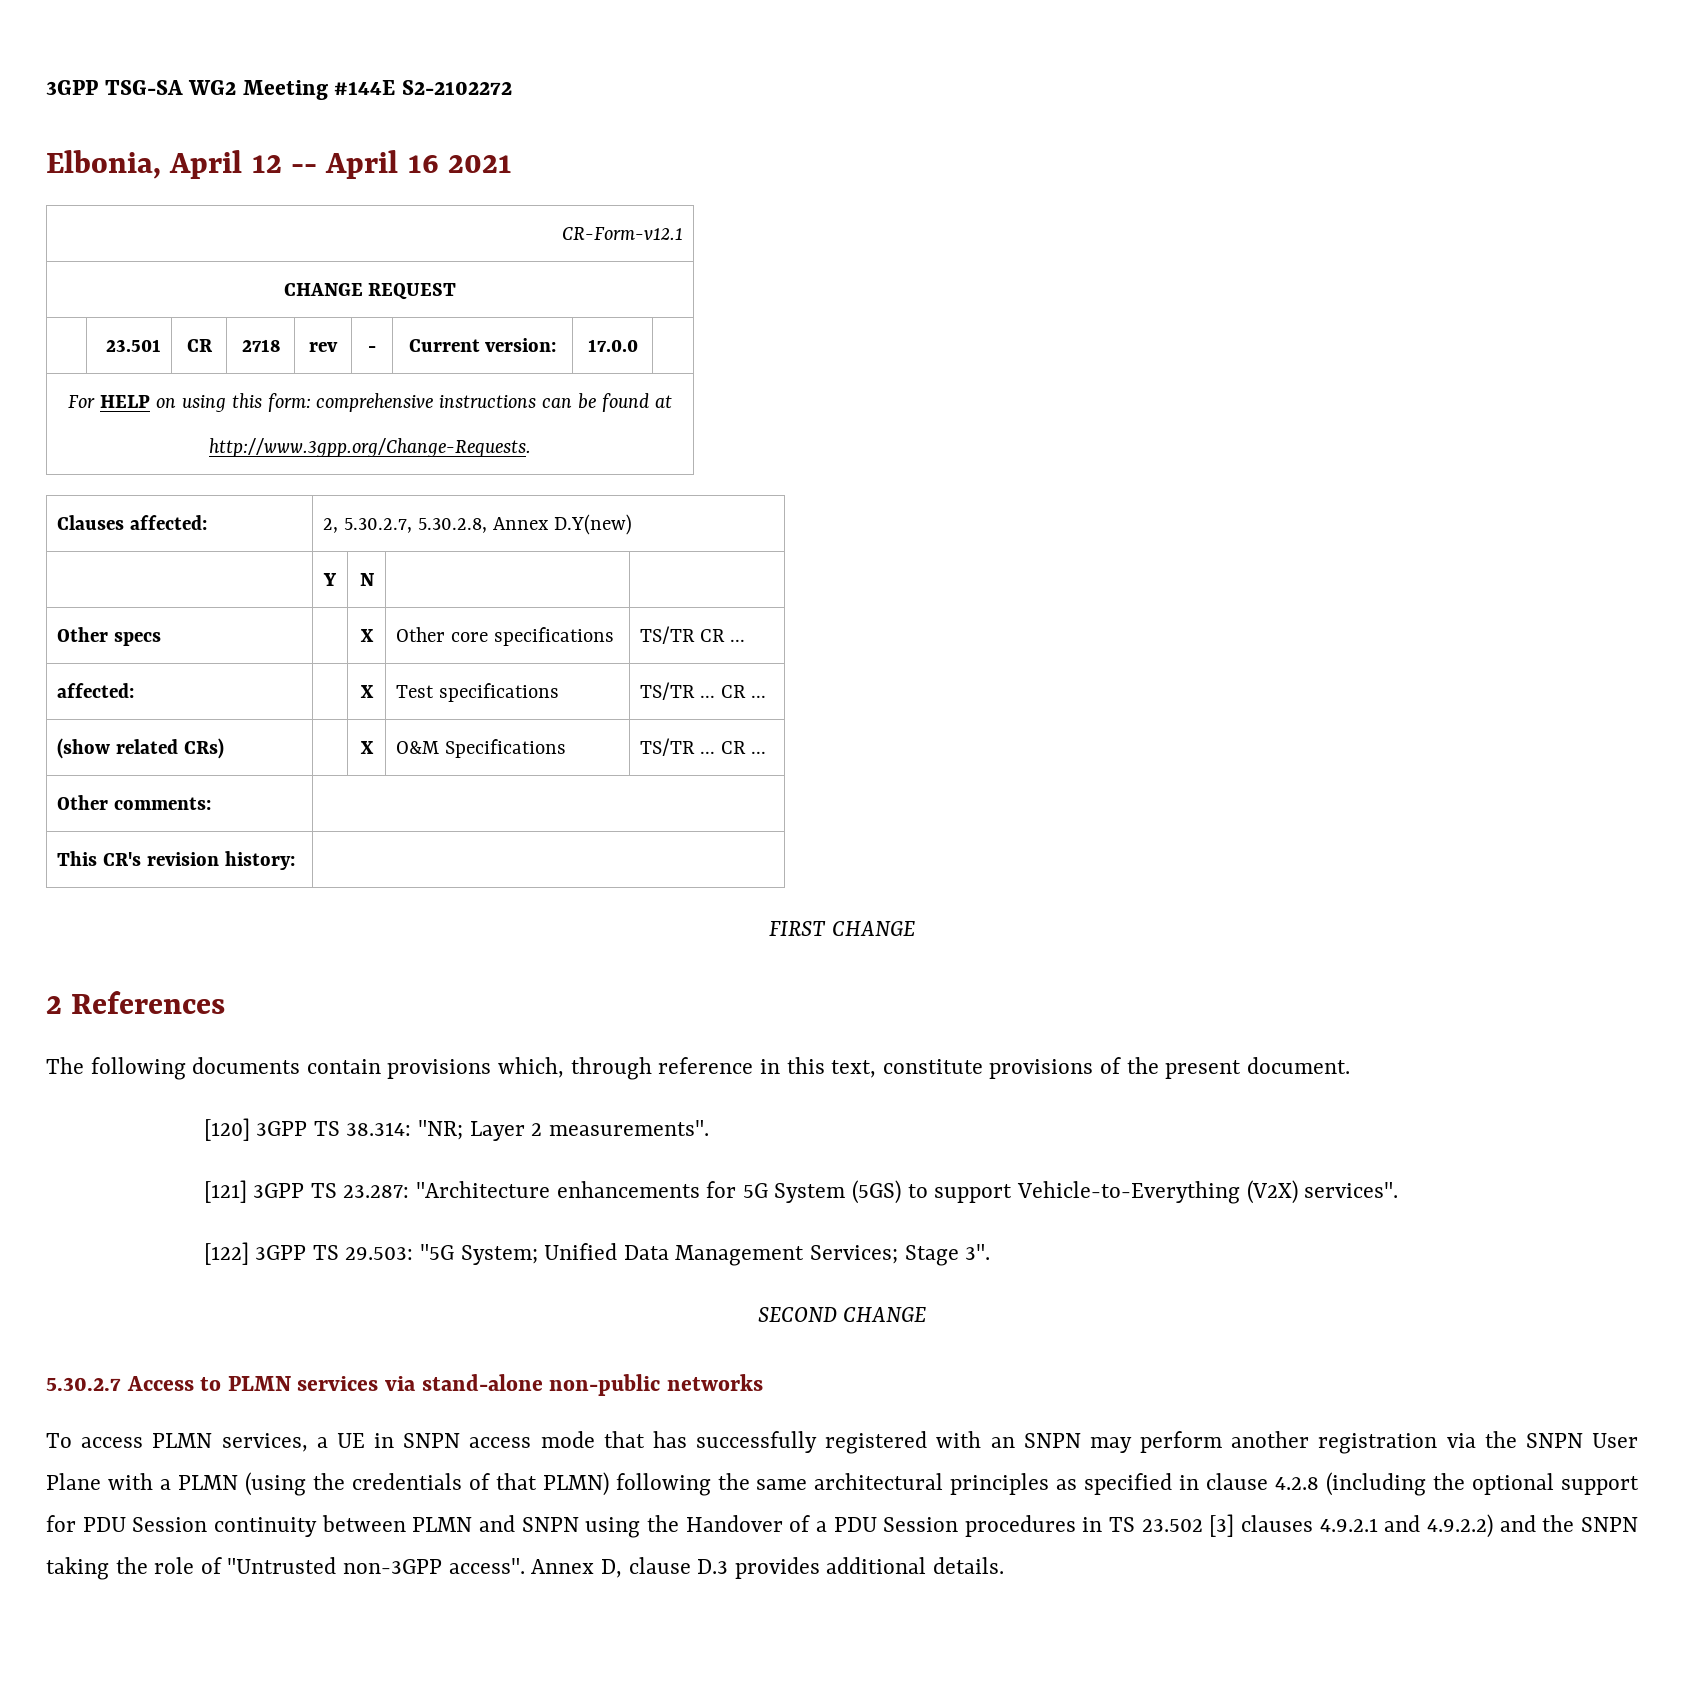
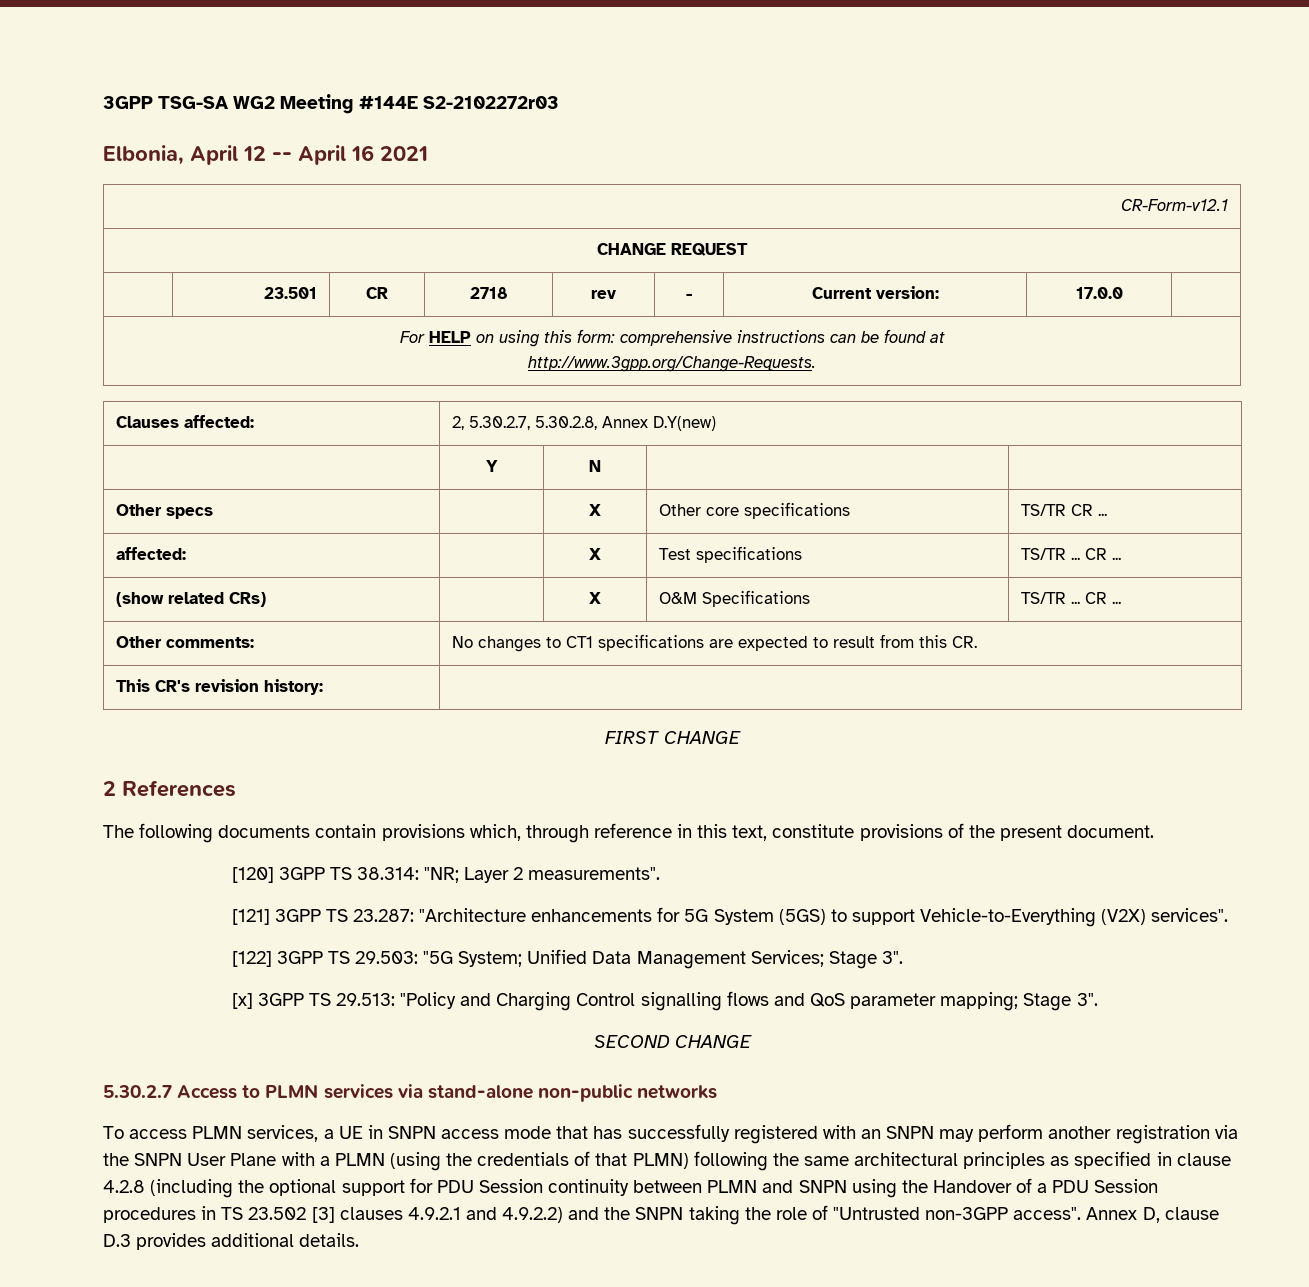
- 3GPP TSG-SA WG2 Meeting #144E S2-2102272
+ 3GPP TSG-SA WG2 Meeting #144E S2-2102272r03
- Other comments: |
+ Other comments: | No changes to CT1 specifications are expected to result from this CR.
+ [x] 3GPP TS 29.513: "Policy and Charging Control signalling flows and QoS parameter mapping; Stage 3".

